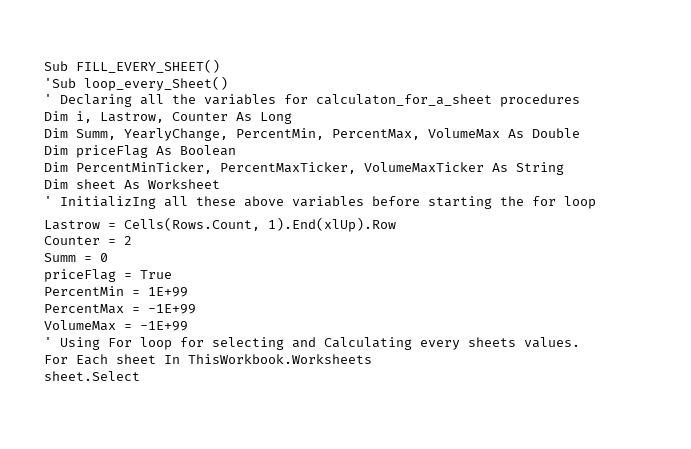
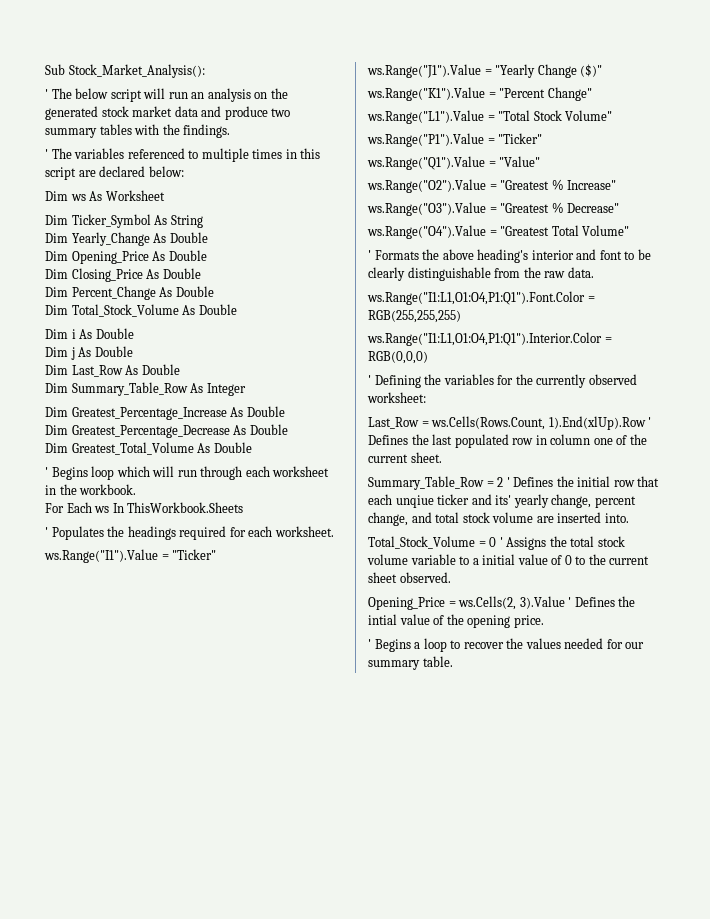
- Sub FILL_EVERY_SHEET()
- 'Sub loop_every_Sheet()
- ' Declaring all the variables for calculaton_for_a_sheet procedures
- Dim i, Lastrow, Counter As Long
- Dim Summ, YearlyChange, PercentMin, PercentMax, VolumeMax As Double
- Dim priceFlag As Boolean
- Dim PercentMinTicker, PercentMaxTicker, VolumeMaxTicker As String
- Dim sheet As Worksheet
- ' InitializIng all these above variables before starting the for loop
- Lastrow = Cells(Rows.Count, 1).End(xlUp).Row
- Counter = 2
- Summ = 0
- priceFlag = True
- PercentMin = 1E+99
- PercentMax = -1E+99
- VolumeMax = -1E+99
- ' Using For loop for selecting and Calculating every sheets values.
- For Each sheet In ThisWorkbook.Worksheets
- sheet.Select
+ Sub Stock_Market_Analysis():
+ ' The below script will run an analysis on the generated stock market data and produce two summary tables with the findings.
+ ' The variables referenced to multiple times in this script are declared below:
+ Dim ws As Worksheet
+ Dim Ticker_Symbol As String
+ Dim Yearly_Change As Double
+ Dim Opening_Price As Double
+ Dim Closing_Price As Double
+ Dim Percent_Change As Double
+ Dim Total_Stock_Volume As Double
+ Dim i As Double
+ Dim j As Double
+ Dim Last_Row As Double
+ Dim Summary_Table_Row As Integer
+ Dim Greatest_Percentage_Increase As Double
+ Dim Greatest_Percentage_Decrease As Double
+ Dim Greatest_Total_Volume As Double
+ ' Begins loop which will run through each worksheet in the workbook.
+ For Each ws In ThisWorkbook.Sheets
+ ' Populates the headings required for each worksheet.
+ ws.Range("I1").Value = "Ticker"
+ ws.Range("J1").Value = "Yearly Change ($)"
+ ws.Range("K1").Value = "Percent Change"
+ ws.Range("L1").Value = "Total Stock Volume"
+ ws.Range("P1").Value = "Ticker"
+ ws.Range("Q1").Value = "Value"
+ ws.Range("O2").Value = "Greatest % Increase"
+ ws.Range("O3").Value = "Greatest % Decrease"
+ ws.Range("O4").Value = "Greatest Total Volume"
+ ' Formats the above heading's interior and font to be clearly distinguishable from the raw data.
+ ws.Range("I1:L1,O1:O4,P1:Q1").Font.Color = RGB(255,255,255)
+ ws.Range("I1:L1,O1:O4,P1:Q1").Interior.Color = RGB(0,0,0)
+ ' Defining the variables for the currently observed worksheet:
+ Last_Row = ws.Cells(Rows.Count, 1).End(xlUp).Row ' Defines the last populated row in column one of the current sheet.
+ Summary_Table_Row = 2 ' Defines the initial row that each unqiue ticker and its' yearly change, percent change, and total stock volume are inserted into.
+ Total_Stock_Volume = 0 ' Assigns the total stock volume variable to a initial value of 0 to the current sheet observed.
+ Opening_Price = ws.Cells(2, 3).Value ' Defines the intial value of the opening price.
+ ' Begins a loop to recover the values needed for our summary table.

